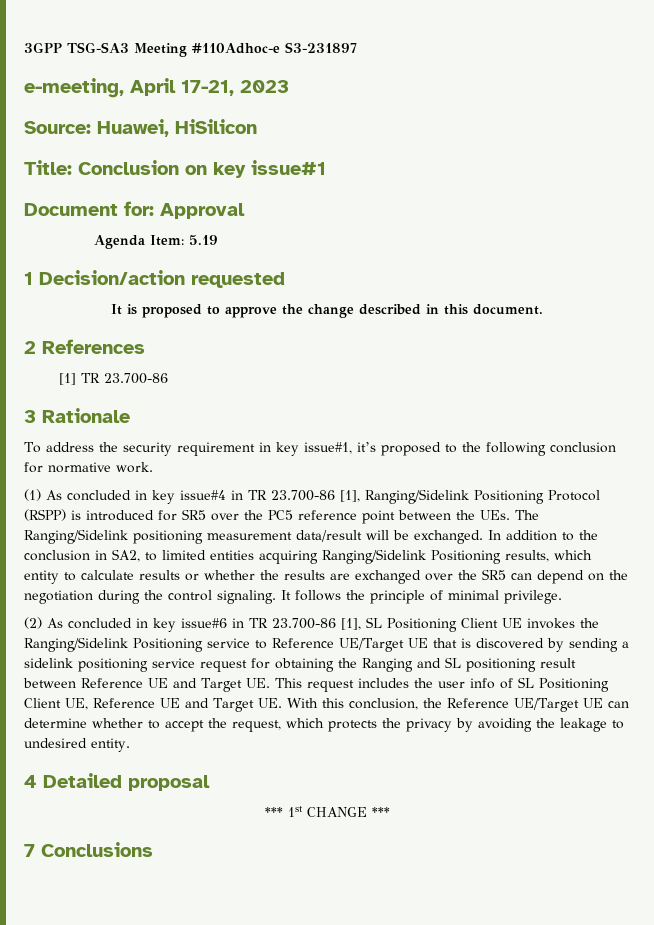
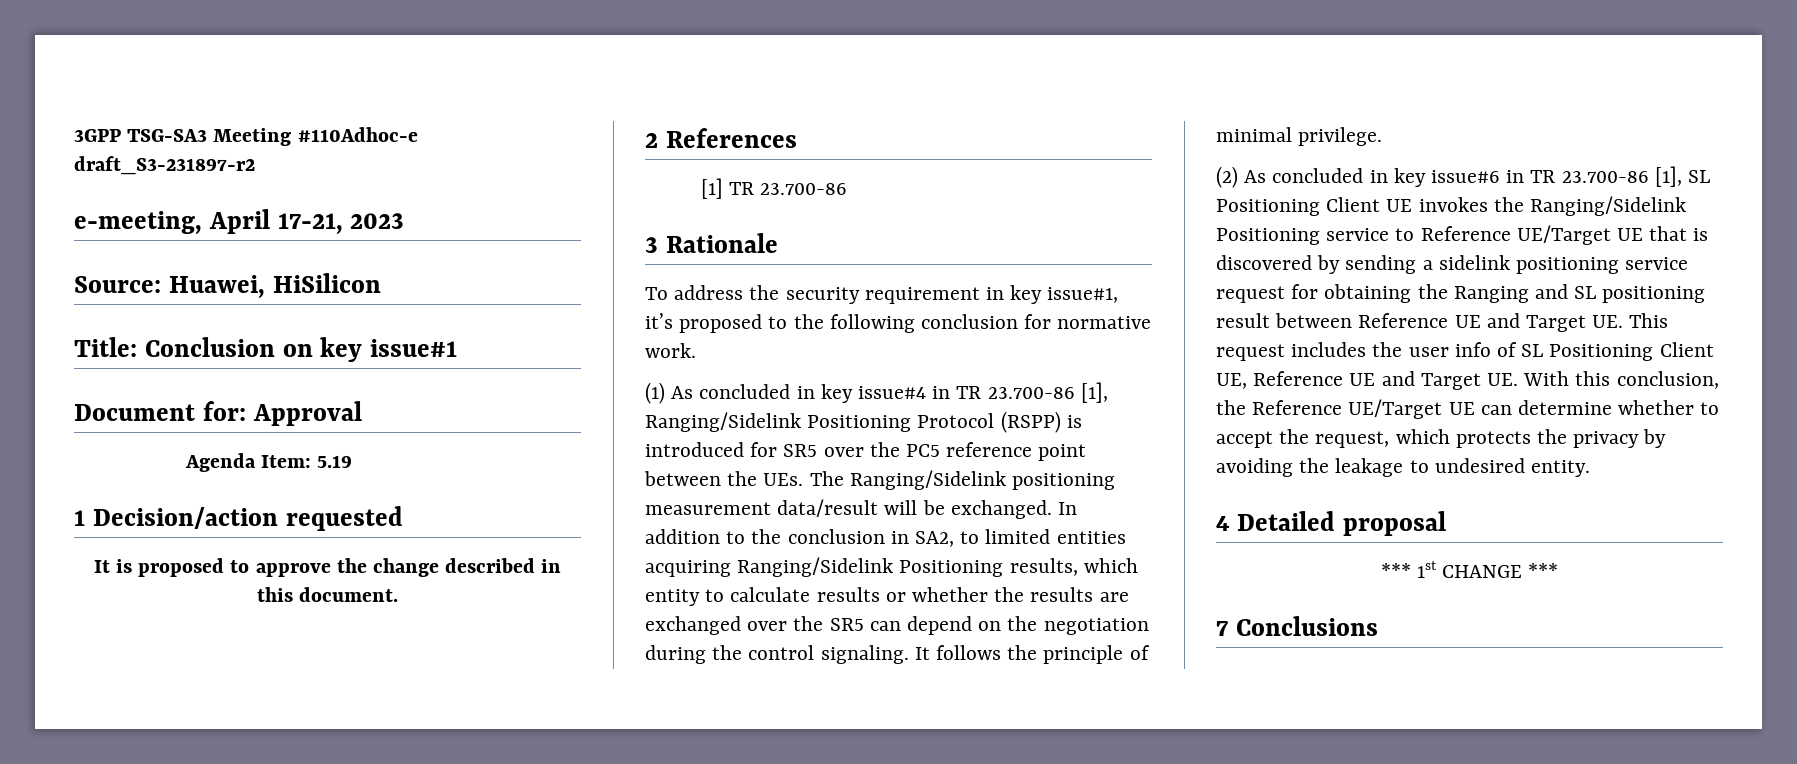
- 3GPP TSG-SA3 Meeting #110Adhoc-e S3-231897
+ 3GPP TSG-SA3 Meeting #110Adhoc-e draft_S3-231897-r2

